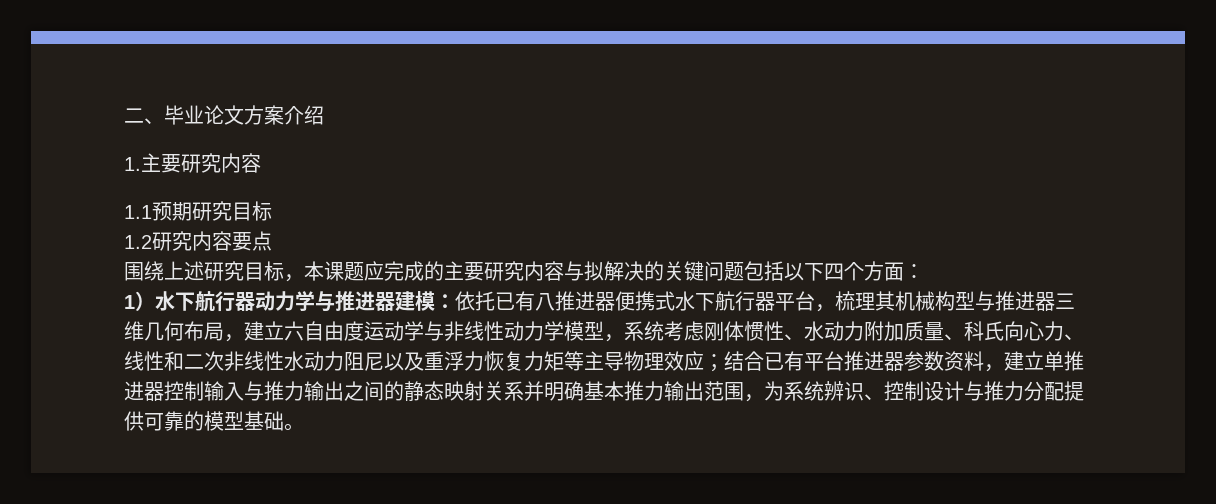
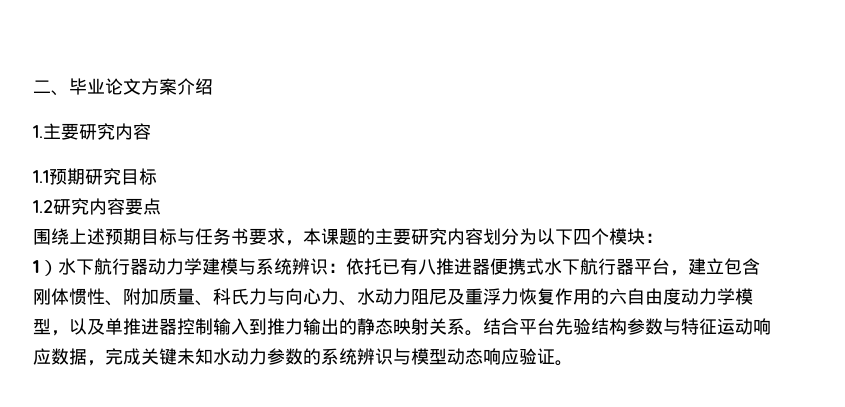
- 围绕上述研究目标，本课题应完成的主要研究内容与拟解决的关键问题包括以下四个方面：
+ 围绕上述预期目标与任务书要求，本课题的主要研究内容划分为以下四个模块：
- 1）水下航行器动力学与推进器建模：依托已有八推进器便携式水下航行器平台，梳理其机械构型与推进器三维几何布局，建立六自由度运动学与非线性动力学模型，系统考虑刚体惯性、水动力附加质量、科氏向心力、线性和二次非线性水动力阻尼以及重浮力恢复力矩等主导物理效应；结合已有平台推进器参数资料，建立单推进器控制输入与推力输出之间的静态映射关系并明确基本推力输出范围，为系统辨识、控制设计与推力分配提供可靠的模型基础。
+ 1）水下航行器动力学建模与系统辨识：依托已有八推进器便携式水下航行器平台，建立包含刚体惯性、附加质量、科氏力与向心力、水动力阻尼及重浮力恢复作用的六自由度动力学模型，以及单推进器控制输入到推力输出的静态映射关系。结合平台先验结构参数与特征运动响应数据，完成关键未知水动力参数的系统辨识与模型动态响应验证。

